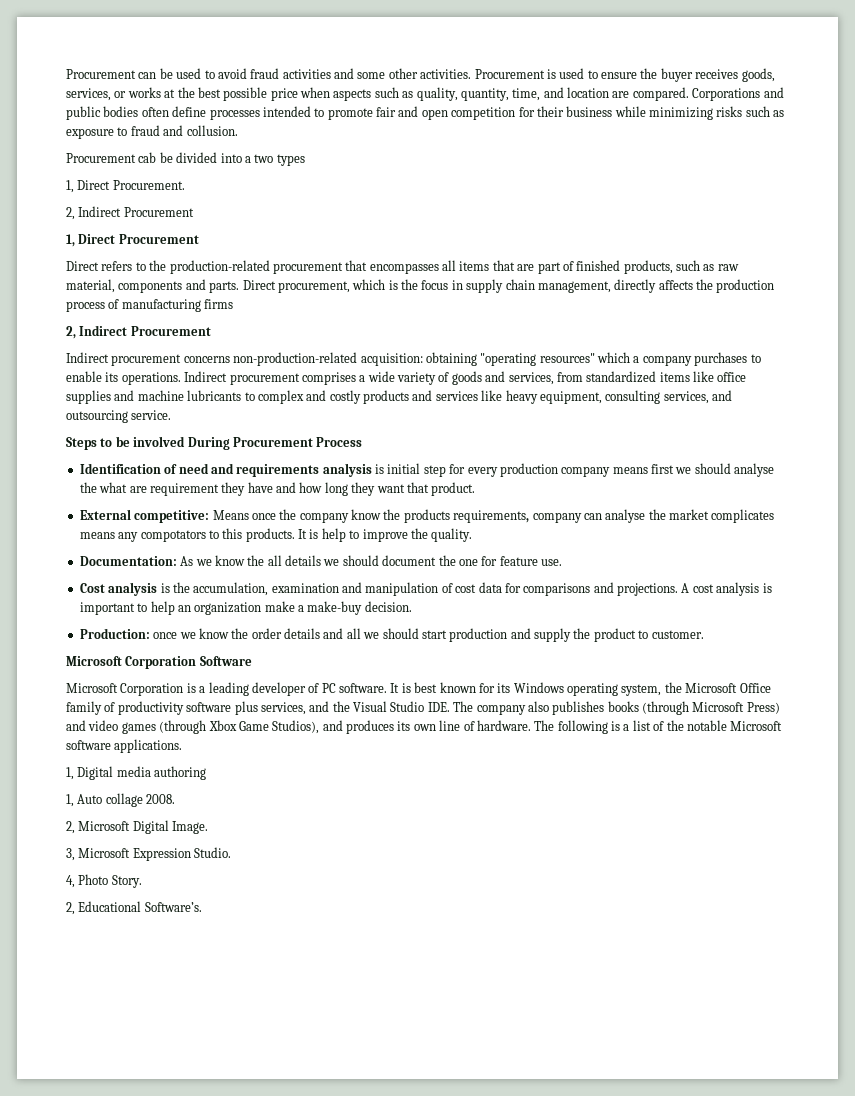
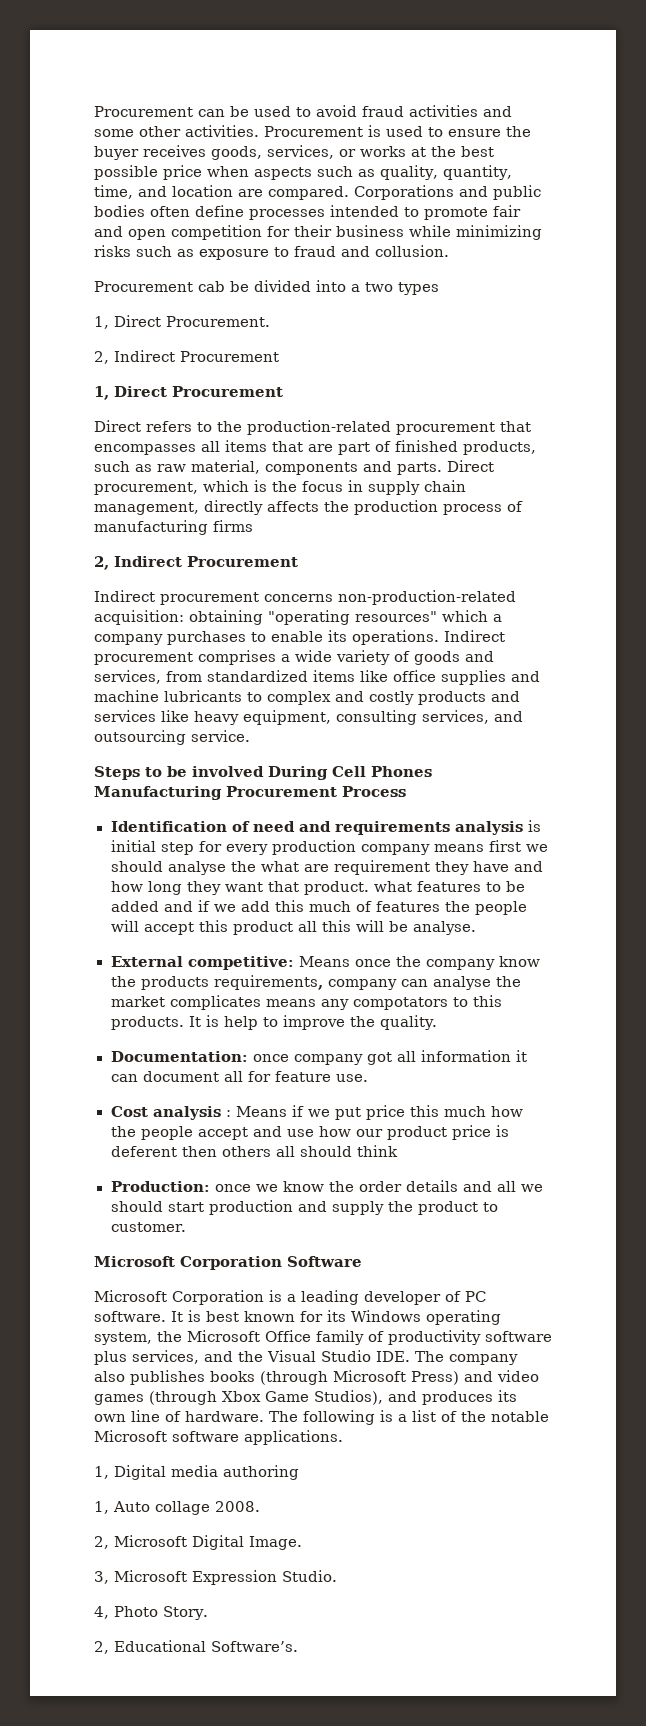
- Steps to be involved During Procurement Process
+ Steps to be involved During Cell Phones Manufacturing Procurement Process
- Identification of need and requirements analysis is initial step for every production company means first we should analyse the what are requirement they have and how long they want that product.
+ Identification of need and requirements analysis is initial step for every production company means first we should analyse the what are requirement they have and how long they want that product. what features to be added and if we add this much of features the people will accept this product all this will be analyse.
- Documentation: As we know the all details we should document the one for feature use.
+ Documentation: once company got all information it can document all for feature use.
- Cost analysis is the accumulation, examination and manipulation of cost data for comparisons and projections. A cost analysis is important to help an organization make a make-buy decision.
+ Cost analysis : Means if we put price this much how the people accept and use how our product price is deferent then others all should think

